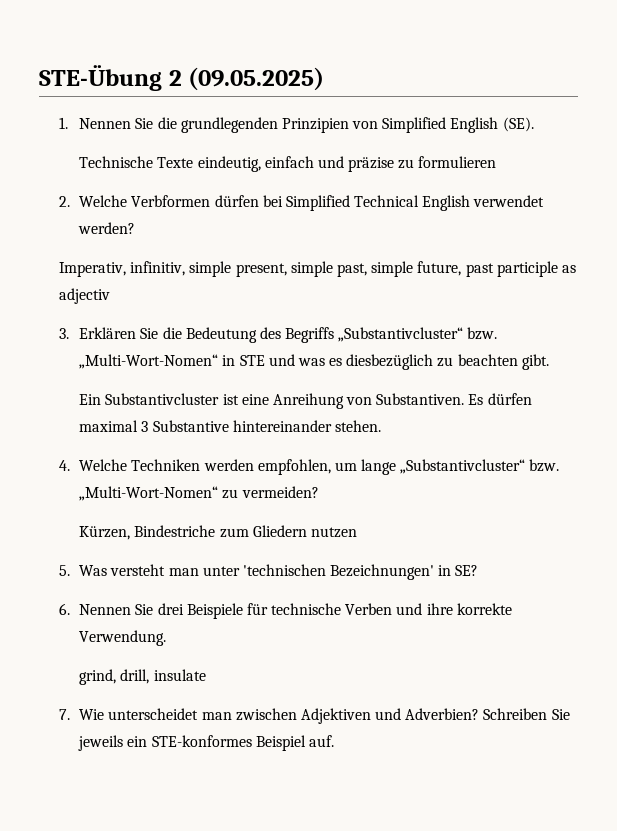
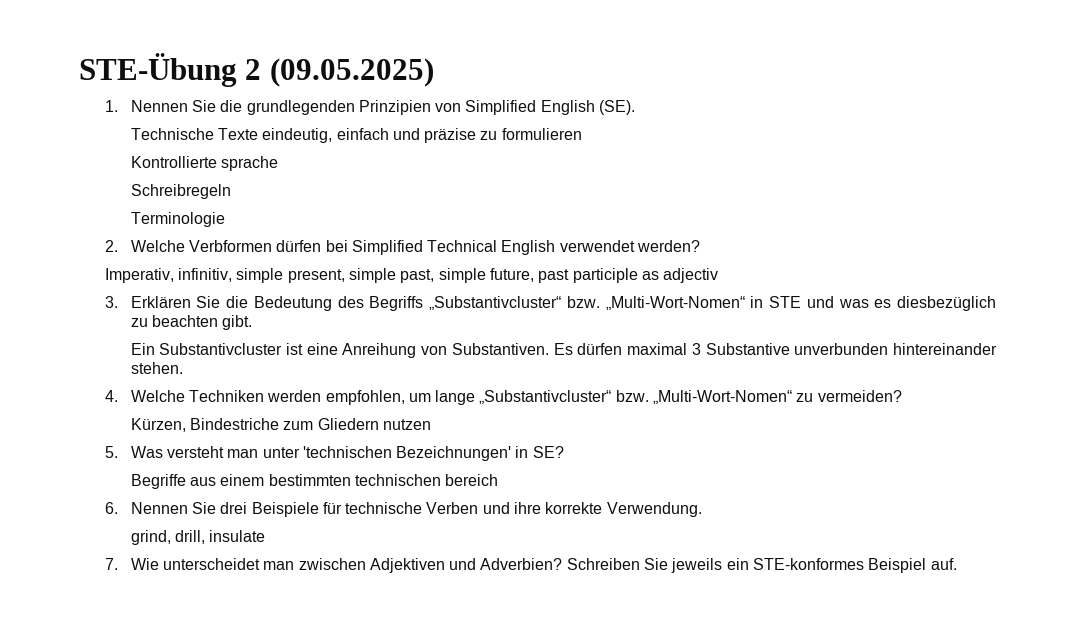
+ Kontrollierte sprache
+ Schreibregeln
+ Terminologie
- Es dürfen maximal 3 Substantive hintereinander stehen.
+ Es dürfen maximal 3 Substantive unverbunden hintereinander stehen.
+ Begriffe aus einem bestimmten technischen bereich

